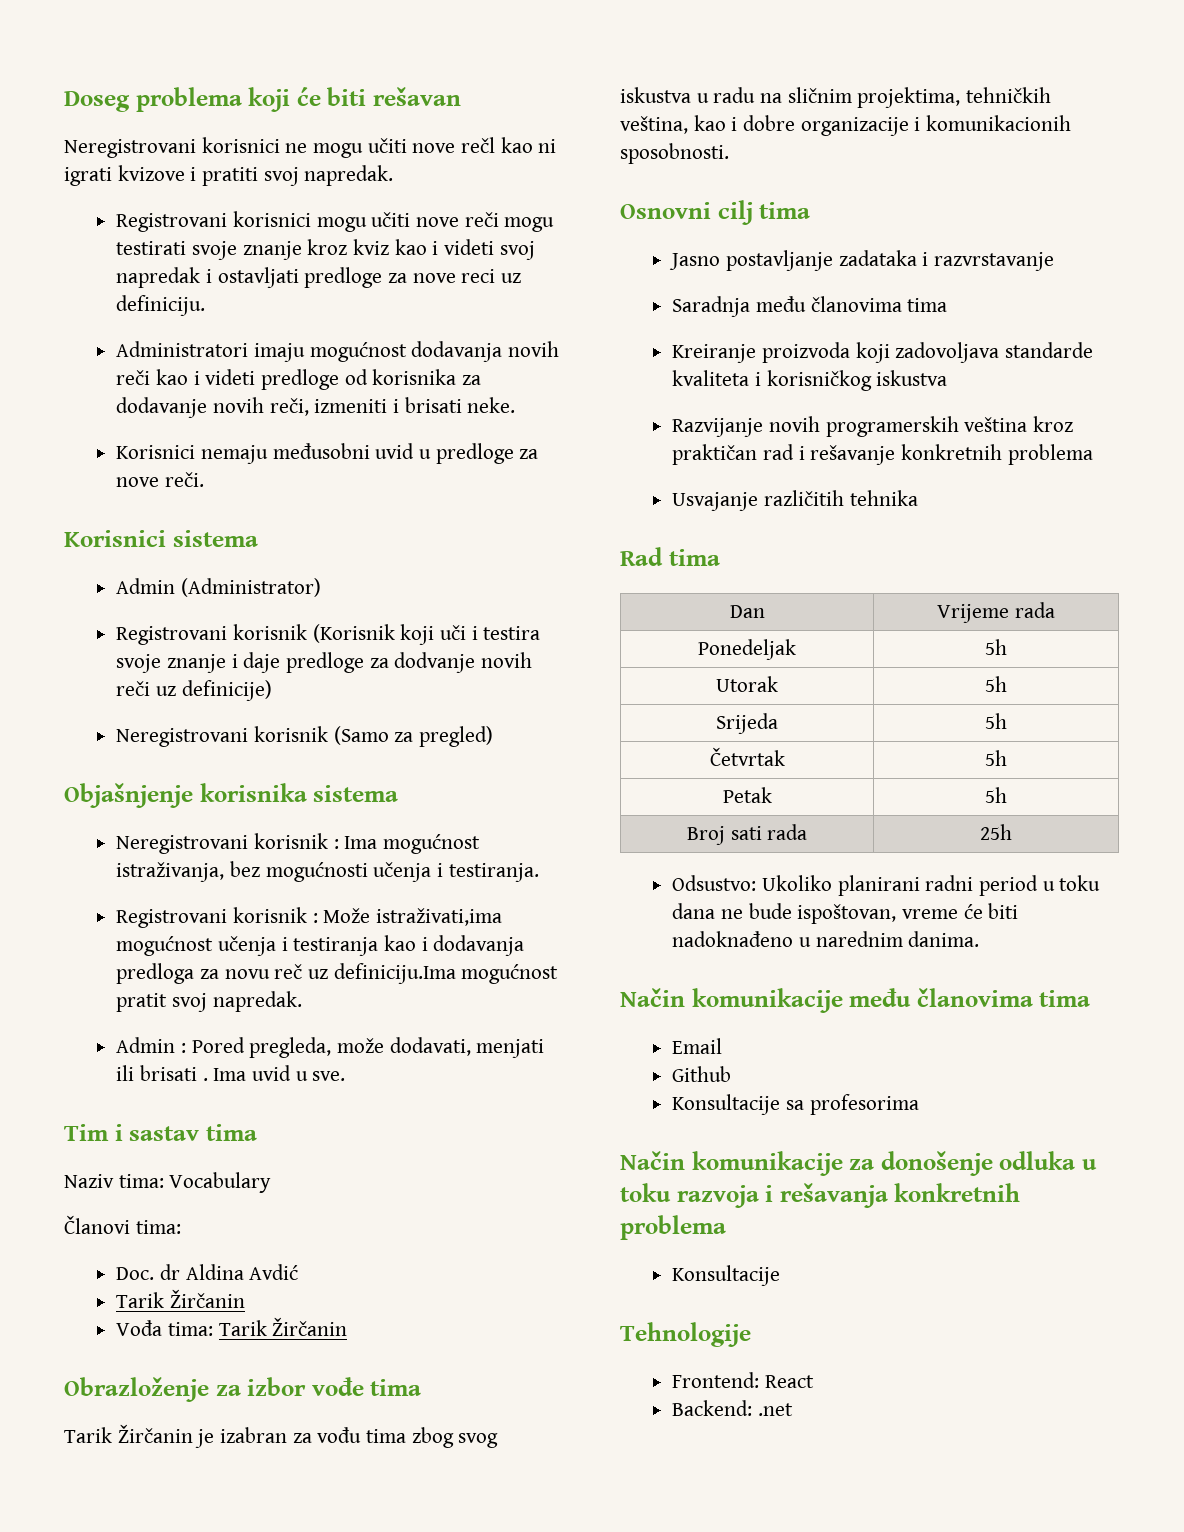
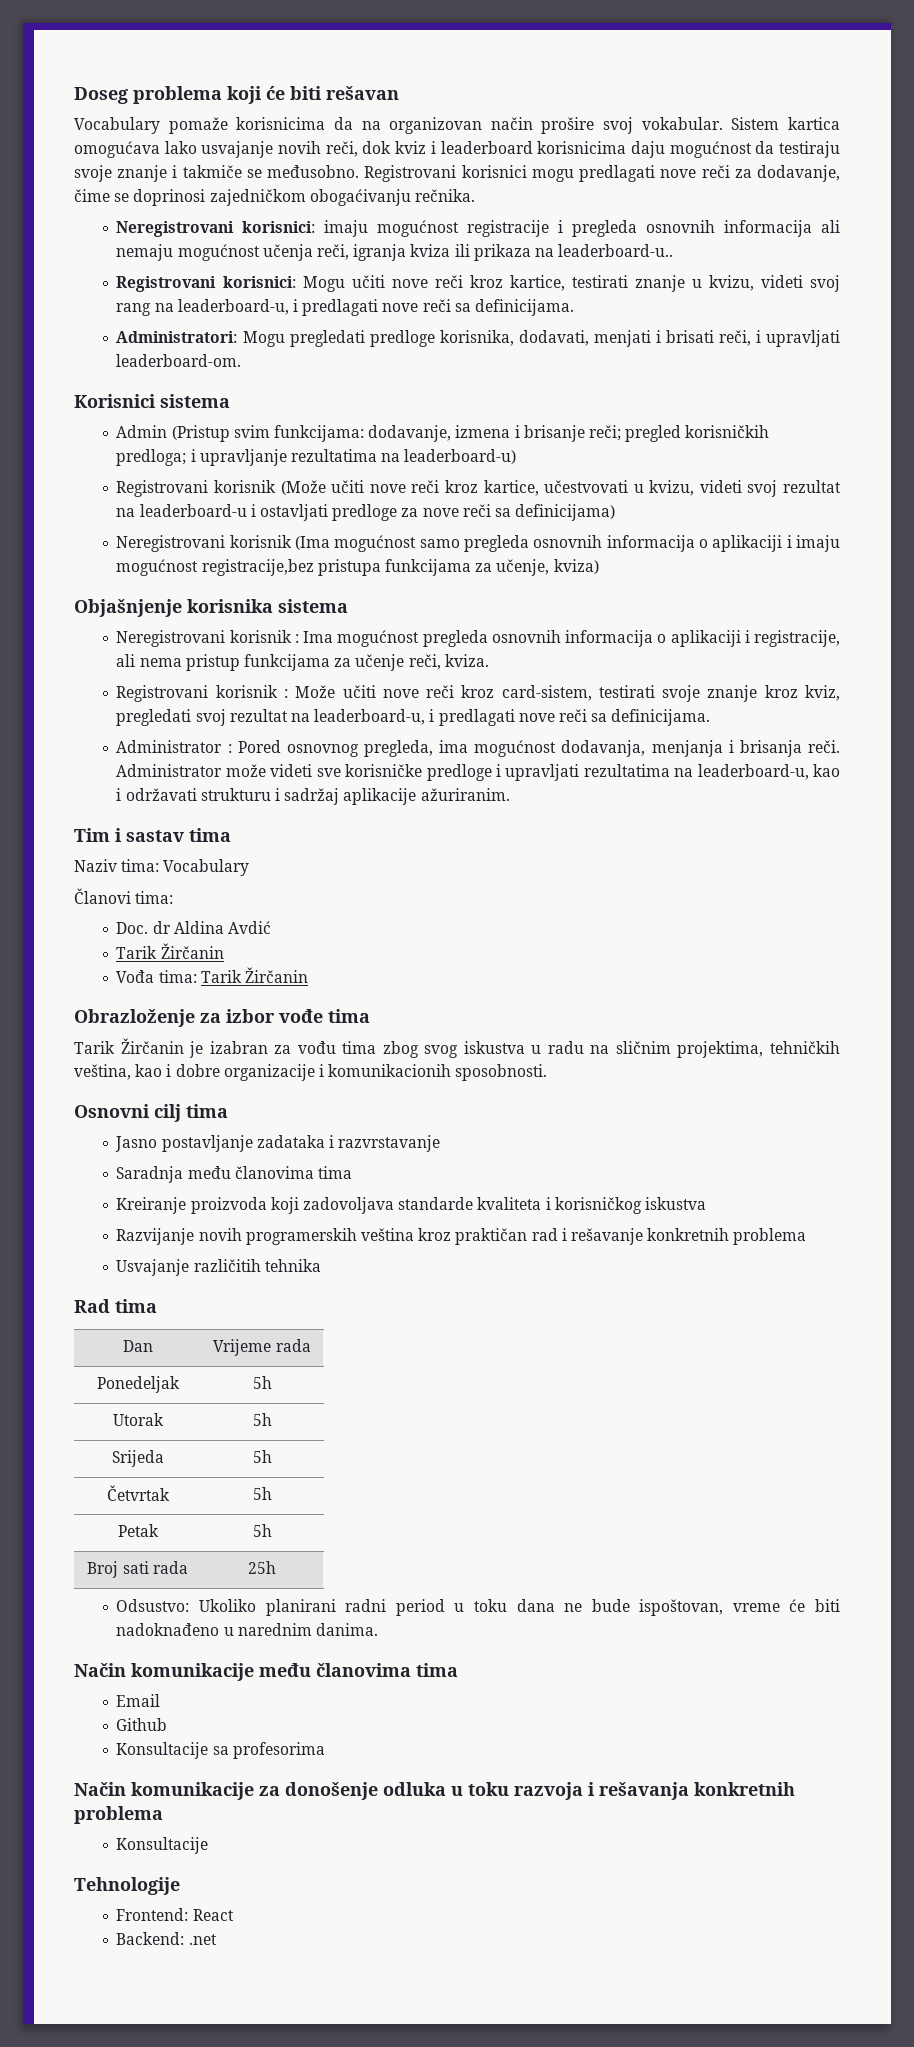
- Neregistrovani korisnici ne mogu učiti nove rečl kao ni igrati kvizove i pratiti svoj napredak.
- Registrovani korisnici mogu učiti nove reči mogu testirati svoje znanje kroz kviz kao i videti svoj napredak i ostavljati predloge za nove reci uz definiciju.
- Administratori imaju mogućnost dodavanja novih reči kao i videti predloge od korisnika za dodavanje novih reči, izmeniti i brisati neke.
- Korisnici nemaju međusobni uvid u predloge za nove reči.
+ Vocabulary pomaže korisnicima da na organizovan način prošire svoj vokabular. Sistem kartica omogućava lako usvajanje novih reči, dok kviz i leaderboard korisnicima daju mogućnost da testiraju svoje znanje i takmiče se međusobno. Registrovani korisnici mogu predlagati nove reči za dodavanje, čime se doprinosi zajedničkom obogaćivanju rečnika.
+ Neregistrovani korisnici: imaju mogućnost registracije i pregleda osnovnih informacija ali nemaju mogućnost učenja reči, igranja kviza ili prikaza na leaderboard-u..
+ Registrovani korisnici: Mogu učiti nove reči kroz kartice, testirati znanje u kvizu, videti svoj rang na leaderboard-u, i predlagati nove reči sa definicijama.
+ Administratori: Mogu pregledati predloge korisnika, dodavati, menjati i brisati reči, i upravljati leaderboard-om.
  Korisnici sistema
- Admin (Administrator)
- Registrovani korisnik (Korisnik koji uči i testira svoje znanje i daje predloge za dodvanje novih reči uz definicije)
- Neregistrovani korisnik (Samo za pregled)
+ Admin (Pristup svim funkcijama: dodavanje, izmena i brisanje reči; pregled korisničkih predloga; i upravljanje rezultatima na leaderboard-u)
+ Registrovani korisnik (Može učiti nove reči kroz kartice, učestvovati u kvizu, videti svoj rezultat na leaderboard-u i ostavljati predloge za nove reči sa definicijama)
+ Neregistrovani korisnik (Ima mogućnost samo pregleda osnovnih informacija o aplikaciji i imaju mogućnost registracije,bez pristupa funkcijama za učenje, kviza)
- Neregistrovani korisnik : Ima mogućnost istraživanja, bez mogućnosti učenja i testiranja.
- Registrovani korisnik : Može istraživati,ima mogućnost učenja i testiranja kao i dodavanja predloga za novu reč uz definiciju.Ima mogućnost pratit svoj napredak.
- Admin : Pored pregleda, može dodavati, menjati ili brisati . Ima uvid u sve.
+ Neregistrovani korisnik : Ima mogućnost pregleda osnovnih informacija o aplikaciji i registracije, ali nema pristup funkcijama za učenje reči, kviza.
+ Registrovani korisnik : Može učiti nove reči kroz card-sistem, testirati svoje znanje kroz kviz, pregledati svoj rezultat na leaderboard-u, i predlagati nove reči sa definicijama.
+ Administrator : Pored osnovnog pregleda, ima mogućnost dodavanja, menjanja i brisanja reči. Administrator može videti sve korisničke predloge i upravljati rezultatima na leaderboard-u, kao i održavati strukturu i sadržaj aplikacije ažuriranim.

